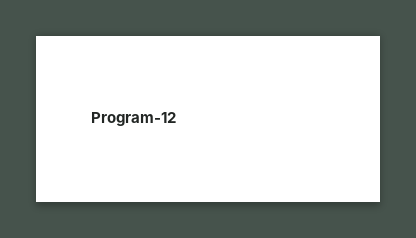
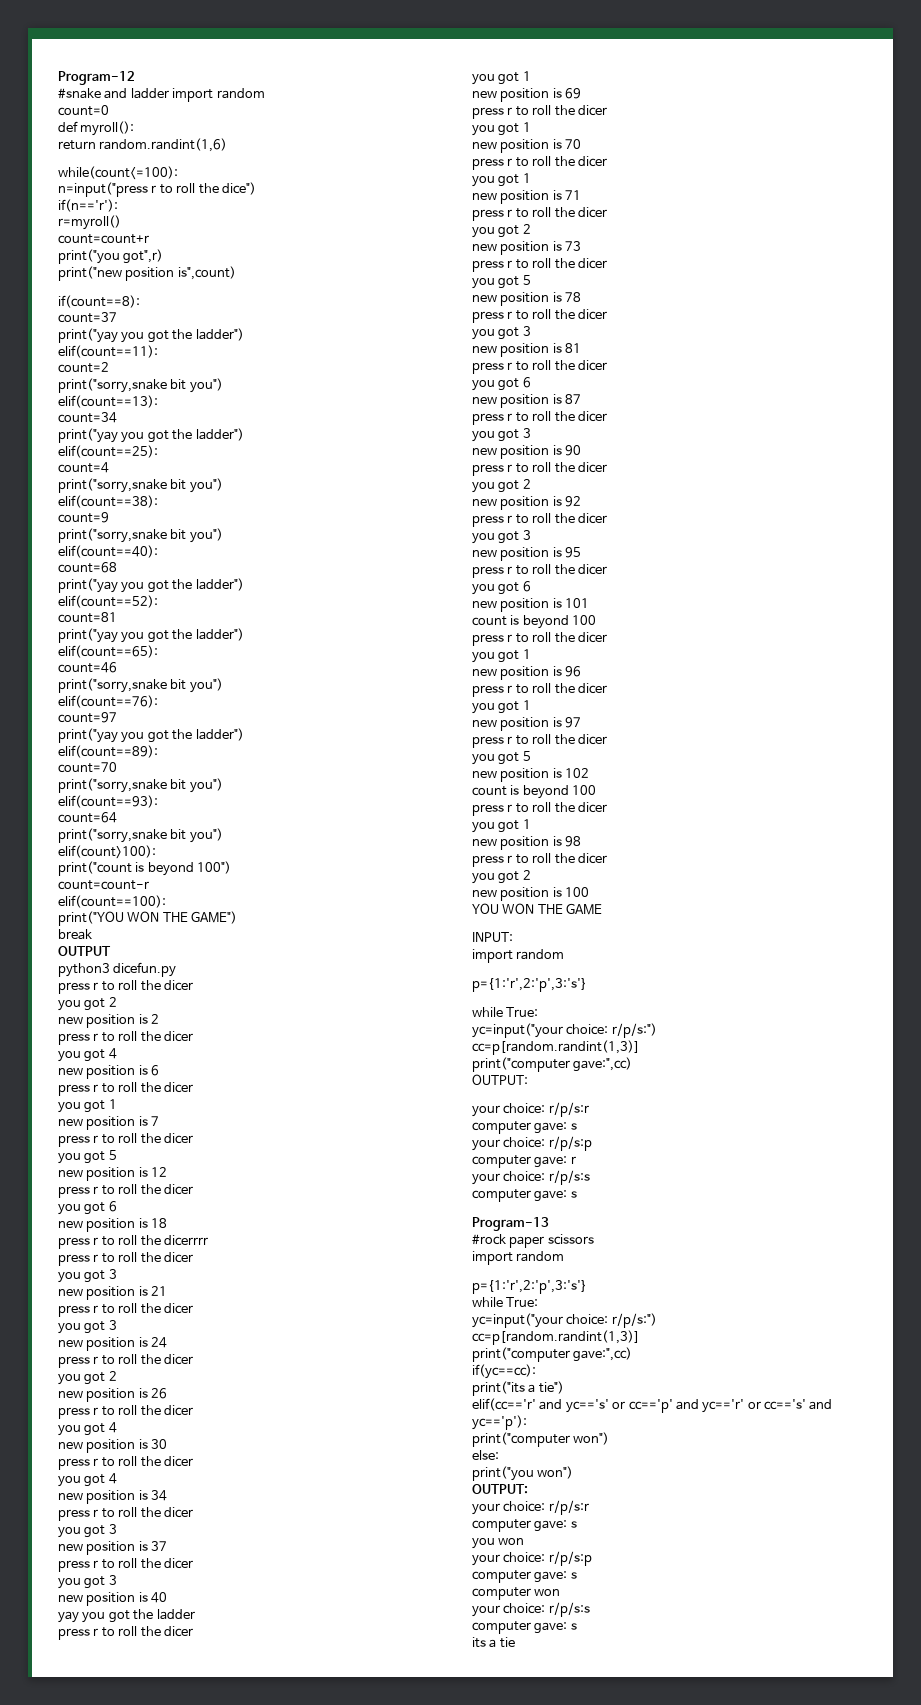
+ #snake and ladder import random
+ count=0
+ def myroll():
+ return random.randint(1,6)
+ while(count<=100):
+ n=input("press r to roll the dice")
+ if(n=='r'):
+ r=myroll()
+ count=count+r
+ print("you got",r)
+ print("new position is",count)
+ if(count==8):
+ count=37
+ print("yay you got the ladder")
+ elif(count==11):
+ count=2
+ print("sorry,snake bit you")
+ elif(count==13):
+ count=34
+ print("yay you got the ladder")
+ elif(count==25):
+ count=4
+ print("sorry,snake bit you")
+ elif(count==38):
+ count=9
+ print("sorry,snake bit you")
+ elif(count==40):
+ count=68
+ print("yay you got the ladder")
+ elif(count==52):
+ count=81
+ print("yay you got the ladder")
+ elif(count==65):
+ count=46
+ print("sorry,snake bit you")
+ elif(count==76):
+ count=97
+ print("yay you got the ladder")
+ elif(count==89):
+ count=70
+ print("sorry,snake bit you")
+ elif(count==93):
+ count=64
+ print("sorry,snake bit you")
+ elif(count>100):
+ print("count is beyond 100")
+ count=count-r
+ elif(count==100):
+ print("YOU WON THE GAME")
+ break
+ OUTPUT
+ python3 dicefun.py
+ press r to roll the dicer
+ you got 2
+ new position is 2
+ press r to roll the dicer
+ you got 4
+ new position is 6
+ press r to roll the dicer
+ you got 1
+ new position is 7
+ press r to roll the dicer
+ you got 5
+ new position is 12
+ press r to roll the dicer
+ you got 6
+ new position is 18
+ press r to roll the dicerrrr
+ press r to roll the dicer
+ you got 3
+ new position is 21
+ press r to roll the dicer
+ you got 3
+ new position is 24
+ press r to roll the dicer
+ you got 2
+ new position is 26
+ press r to roll the dicer
+ you got 4
+ new position is 30
+ press r to roll the dicer
+ you got 4
+ new position is 34
+ press r to roll the dicer
+ you got 3
+ new position is 37
+ press r to roll the dicer
+ you got 3
+ new position is 40
+ yay you got the ladder
+ press r to roll the dicer
+ you got 1
+ new position is 69
+ press r to roll the dicer
+ you got 1
+ new position is 70
+ press r to roll the dicer
+ you got 1
+ new position is 71
+ press r to roll the dicer
+ you got 2
+ new position is 73
+ press r to roll the dicer
+ you got 5
+ new position is 78
+ press r to roll the dicer
+ you got 3
+ new position is 81
+ press r to roll the dicer
+ you got 6
+ new position is 87
+ press r to roll the dicer
+ you got 3
+ new position is 90
+ press r to roll the dicer
+ you got 2
+ new position is 92
+ press r to roll the dicer
+ you got 3
+ new position is 95
+ press r to roll the dicer
+ you got 6
+ new position is 101
+ count is beyond 100
+ press r to roll the dicer
+ you got 1
+ new position is 96
+ press r to roll the dicer
+ you got 1
+ new position is 97
+ press r to roll the dicer
+ you got 5
+ new position is 102
+ count is beyond 100
+ press r to roll the dicer
+ you got 1
+ new position is 98
+ press r to roll the dicer
+ you got 2
+ new position is 100
+ YOU WON THE GAME
+ INPUT:
+ import random
+ p={1:'r',2:'p',3:'s'}
+ while True:
+ yc=input("your choice: r/p/s:")
+ cc=p[random.randint(1,3)]
+ print("computer gave:",cc)
+ OUTPUT:
+ your choice: r/p/s:r
+ computer gave: s
+ your choice: r/p/s:p
+ computer gave: r
+ your choice: r/p/s:s
+ computer gave: s
+ Program-13
+ #rock paper scissors
+ import random
+ p={1:'r',2:'p',3:'s'}
+ while True:
+ yc=input("your choice: r/p/s:")
+ cc=p[random.randint(1,3)]
+ print("computer gave:",cc)
+ if(yc==cc):
+ print("its a tie")
+ elif(cc=='r' and yc=='s' or cc=='p' and yc=='r' or cc=='s' and yc=='p'):
+ print("computer won")
+ else:
+ print("you won")
+ OUTPUT:
+ your choice: r/p/s:r
+ computer gave: s
+ you won
+ your choice: r/p/s:p
+ computer gave: s
+ computer won
+ your choice: r/p/s:s
+ computer gave: s
+ its a tie

